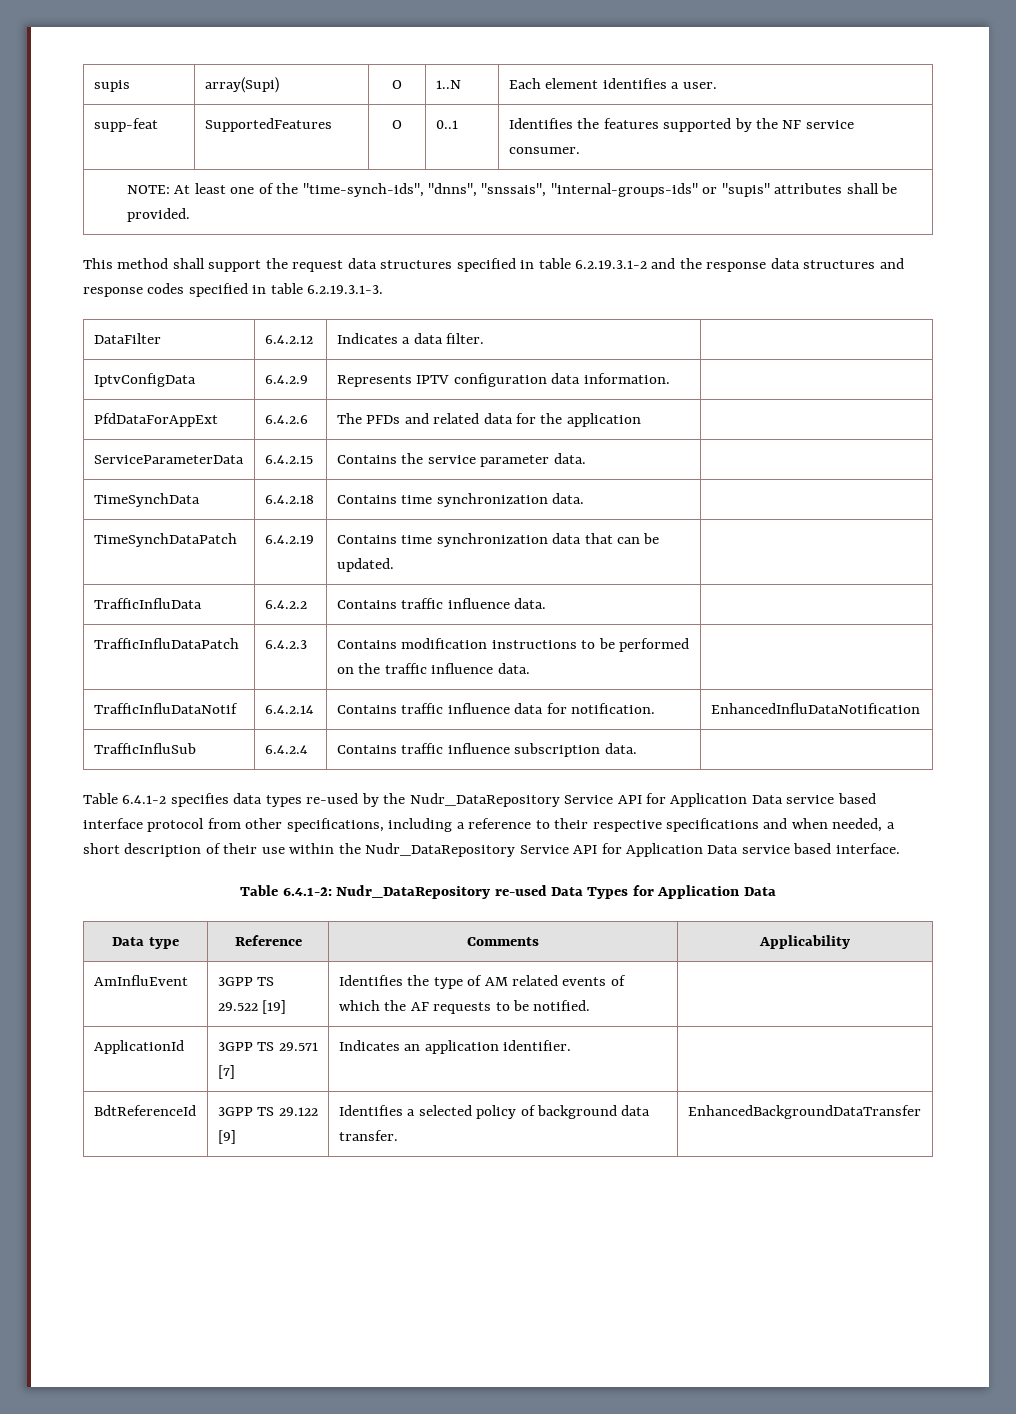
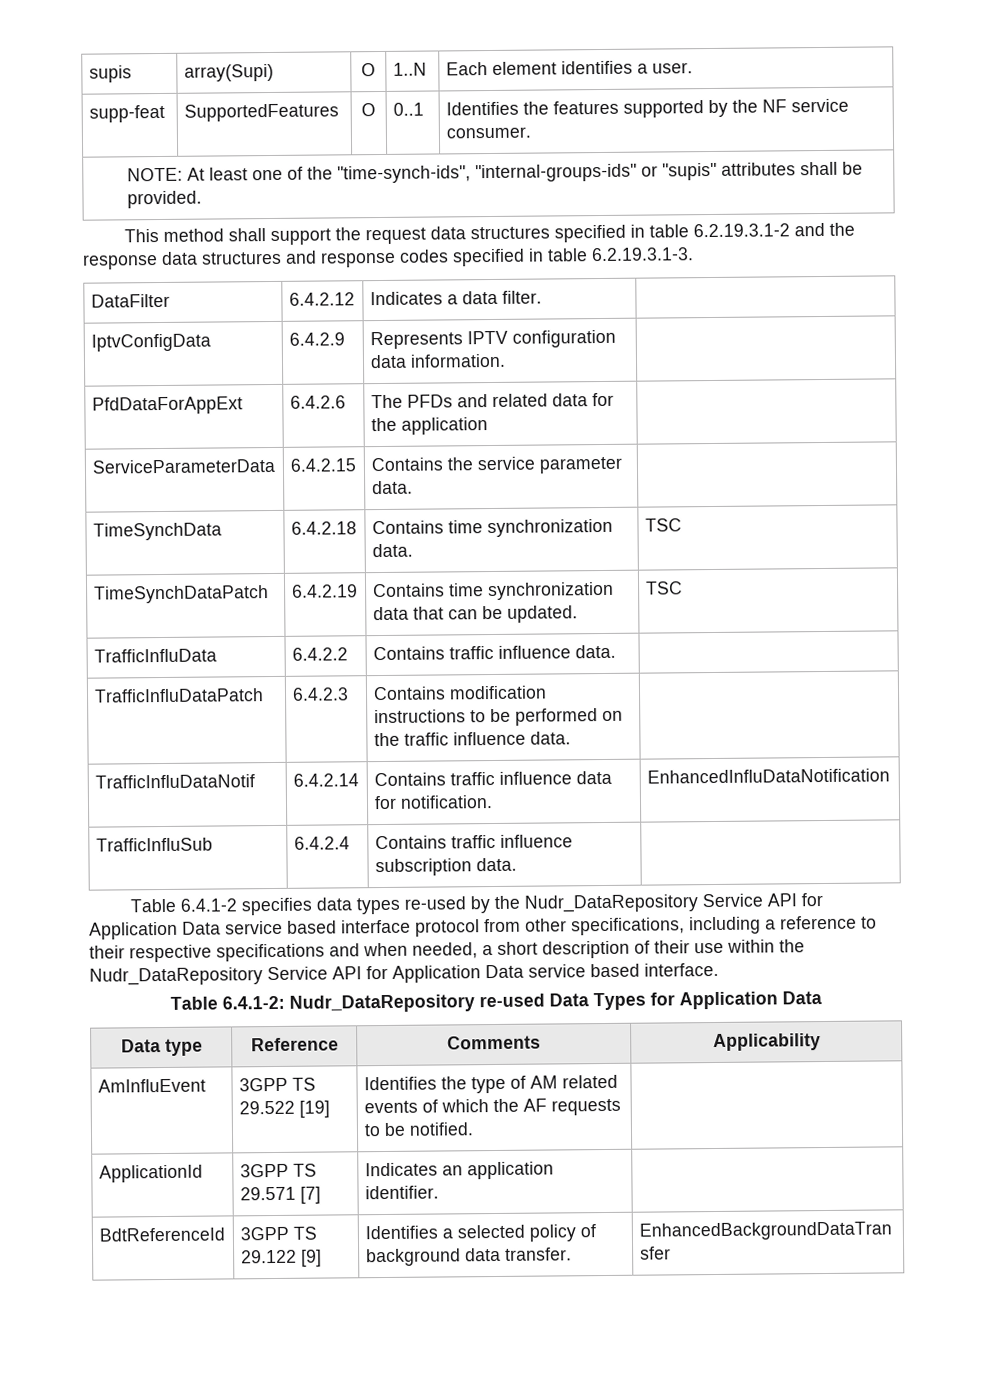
- NOTE: At least one of the "time-synch-ids", "dnns", "snssais", "internal-groups-ids" or "supis" attributes shall be provided.
+ NOTE: At least one of the "time-synch-ids", "internal-groups-ids" or "supis" attributes shall be provided.
- TimeSynchData | 6.4.2.18 | Contains time synchronization data. |
+ TimeSynchData | 6.4.2.18 | Contains time synchronization data. | TSC
- TimeSynchDataPatch | 6.4.2.19 | Contains time synchronization data that can be updated. |
+ TimeSynchDataPatch | 6.4.2.19 | Contains time synchronization data that can be updated. | TSC

